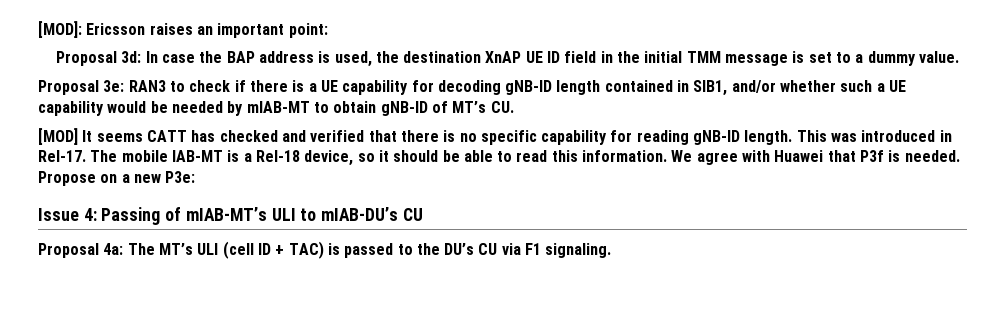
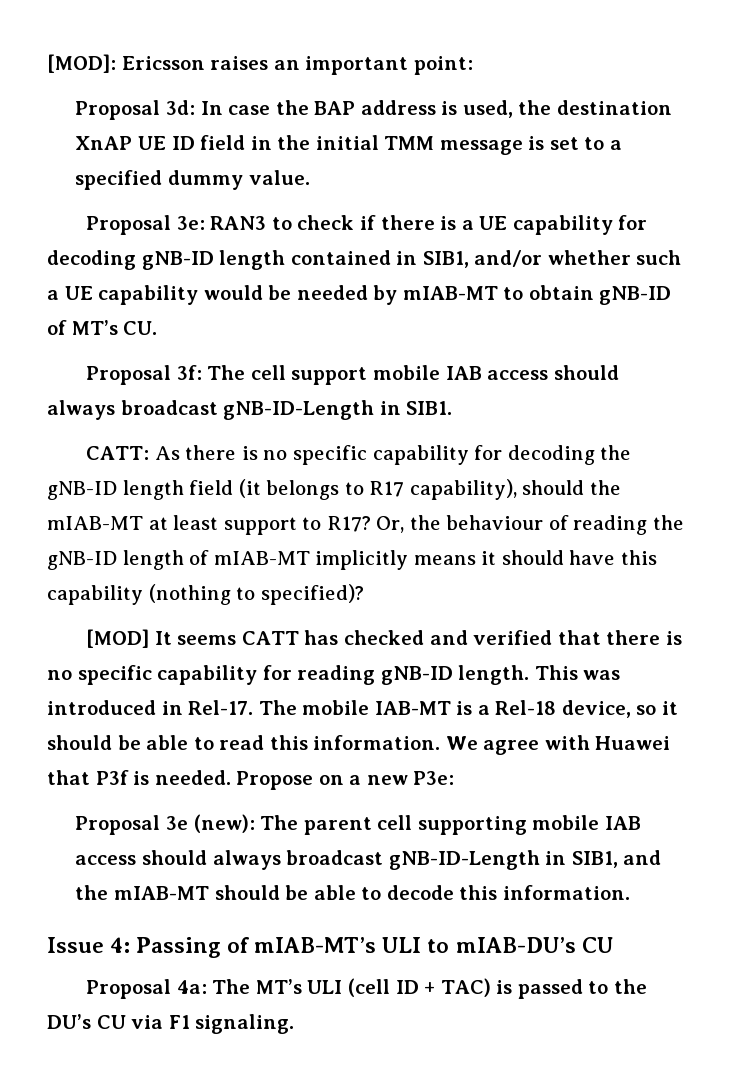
- Proposal 3d: In case the BAP address is used, the destination XnAP UE ID field in the initial TMM message is set to a dummy value.
+ Proposal 3d: In case the BAP address is used, the destination XnAP UE ID field in the initial TMM message is set to a specified dummy value.
+ Proposal 3f: The cell support mobile IAB access should always broadcast gNB-ID-Length in SIB1.
+ CATT: As there is no specific capability for decoding the gNB-ID length field (it belongs to R17 capability), should the mIAB-MT at least support to R17? Or, the behaviour of reading the gNB-ID length of mIAB-MT implicitly means it should have this capability (nothing to specified)?
+ Proposal 3e (new): The parent cell supporting mobile IAB access should always broadcast gNB-ID-Length in SIB1, and the mIAB-MT should be able to decode this information.

